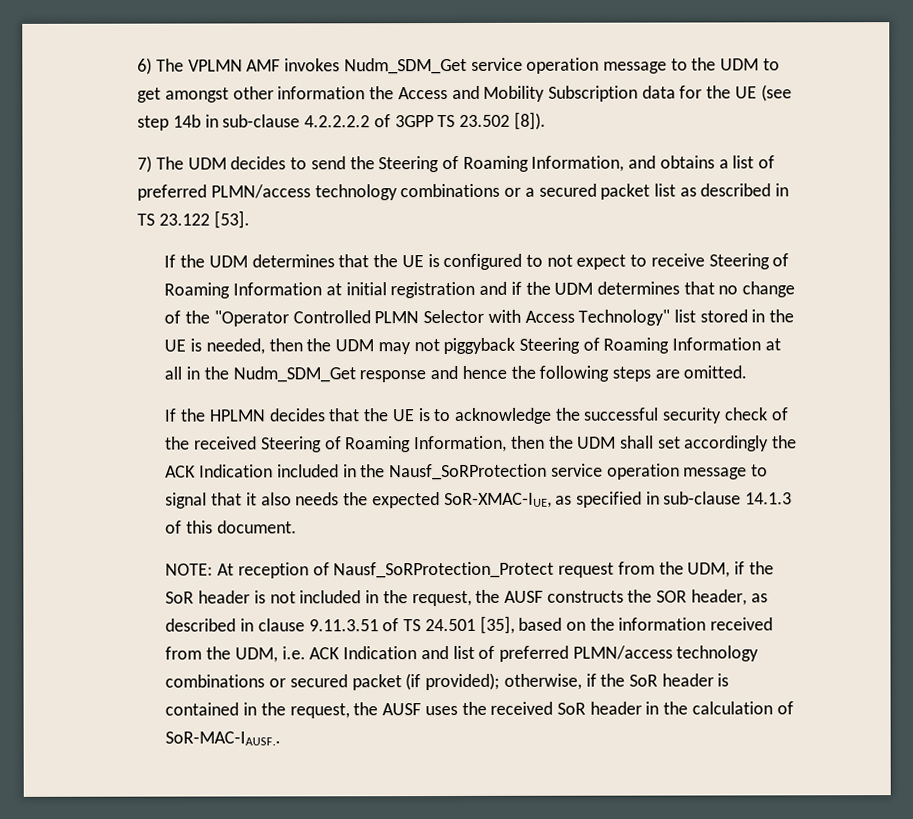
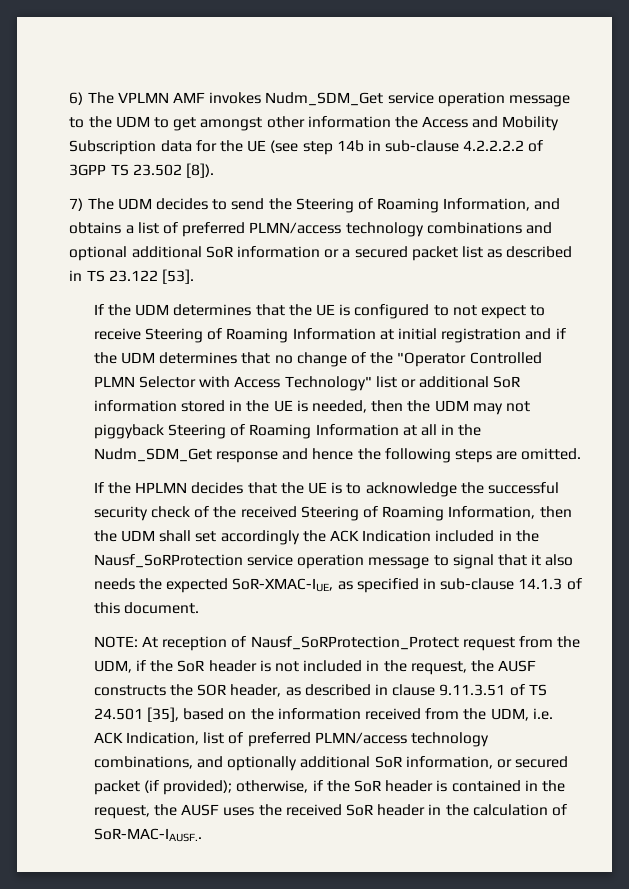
- 7) The UDM decides to send the Steering of Roaming Information, and obtains a list of preferred PLMN/access technology combinations or a secured packet list as described in TS 23.122 [53].
+ 7) The UDM decides to send the Steering of Roaming Information, and obtains a list of preferred PLMN/access technology combinations and optional additional SoR information or a secured packet list as described in TS 23.122 [53].
- If the UDM determines that the UE is configured to not expect to receive Steering of Roaming Information at initial registration and if the UDM determines that no change of the "Operator Controlled PLMN Selector with Access Technology" list stored in the UE is needed, then the UDM may not piggyback Steering of Roaming Information at all in the Nudm_SDM_Get response and hence the following steps are omitted.
+ If the UDM determines that the UE is configured to not expect to receive Steering of Roaming Information at initial registration and if the UDM determines that no change of the "Operator Controlled PLMN Selector with Access Technology" list or additional SoR information stored in the UE is needed, then the UDM may not piggyback Steering of Roaming Information at all in the Nudm_SDM_Get response and hence the following steps are omitted.
- At reception of Nausf_SoRProtection_Protect request from the UDM, if the SoR header is not included in the request, the AUSF constructs the SOR header, as described in clause 9.11.3.51 of TS 24.501 [35], based on the information received from the UDM, i.e. ACK Indication and list of preferred PLMN/access technology combinations or secured packet (if provided);
+ At reception of Nausf_SoRProtection_Protect request from the UDM, if the SoR header is not included in the request, the AUSF constructs the SOR header, as described in clause 9.11.3.51 of TS 24.501 [35], based on the information received from the UDM, i.e. ACK Indication, list of preferred PLMN/access technology combinations, and optionally additional SoR information, or secured packet (if provided);

